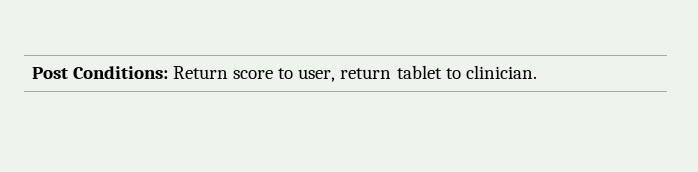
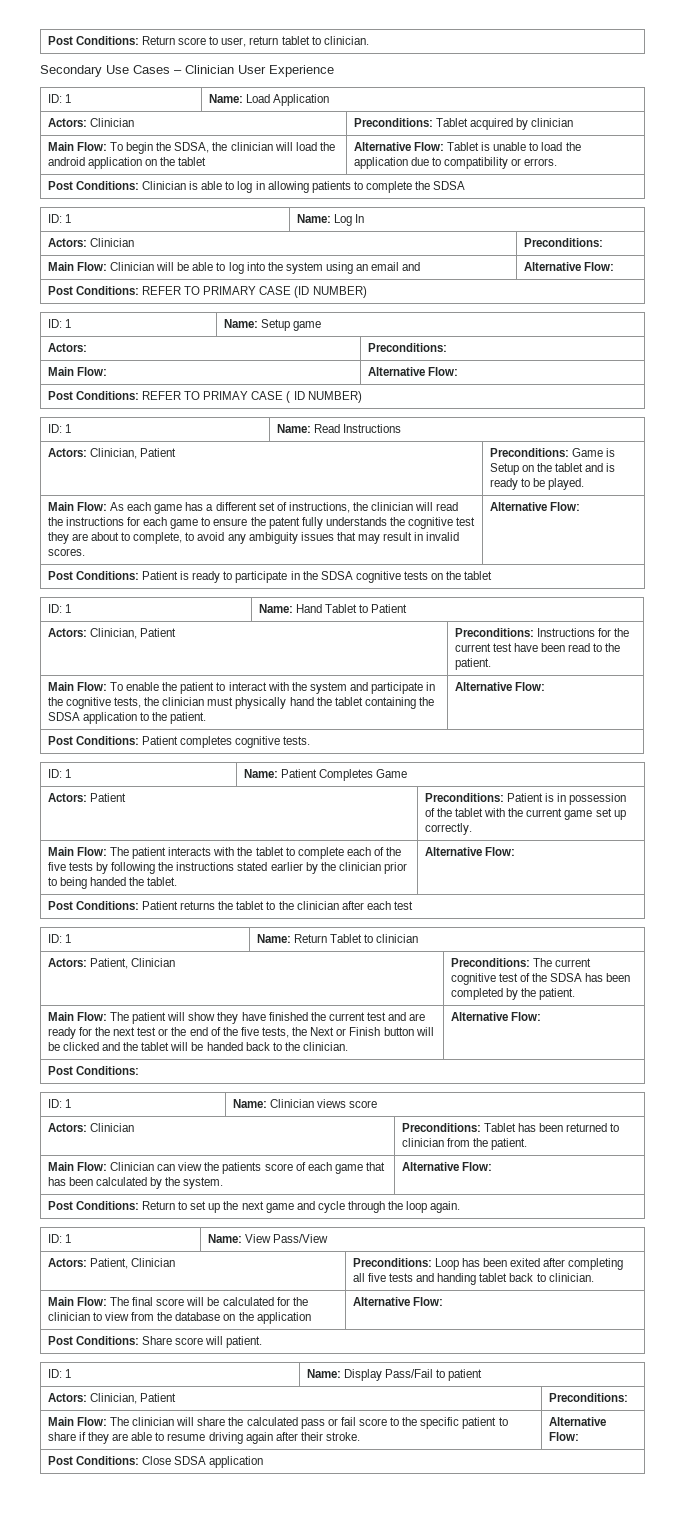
+ Secondary Use Cases – Clinician User Experience
+ ID: 1 | Name: Load Application
+ Actors: Clinician | Preconditions: Tablet acquired by clinician
+ Main Flow: To begin the SDSA, the clinician will load the android application on the tablet | Alternative Flow: Tablet is unable to load the application due to compatibility or errors.
+ Post Conditions: Clinician is able to log in allowing patients to complete the SDSA
+ ID: 1 | Name: Log In
+ Actors: Clinician | Preconditions:
+ Main Flow: Clinician will be able to log into the system using an email and | Alternative Flow:
+ Post Conditions: REFER TO PRIMARY CASE (ID NUMBER)
+ ID: 1 | Name: Setup game
+ Actors: | Preconditions:
+ Main Flow: | Alternative Flow:
+ Post Conditions: REFER TO PRIMAY CASE ( ID NUMBER)
+ ID: 1 | Name: Read Instructions
+ Actors: Clinician, Patient | Preconditions: Game is Setup on the tablet and is ready to be played.
+ Main Flow: As each game has a different set of instructions, the clinician will read the instructions for each game to ensure the patent fully understands the cognitive test they are about to complete, to avoid any ambiguity issues that may result in invalid scores. | Alternative Flow:
+ Post Conditions: Patient is ready to participate in the SDSA cognitive tests on the tablet
+ ID: 1 | Name: Hand Tablet to Patient
+ Actors: Clinician, Patient | Preconditions: Instructions for the current test have been read to the patient.
+ Main Flow: To enable the patient to interact with the system and participate in the cognitive tests, the clinician must physically hand the tablet containing the SDSA application to the patient. | Alternative Flow:
+ Post Conditions: Patient completes cognitive tests.
+ ID: 1 | Name: Patient Completes Game
+ Actors: Patient | Preconditions: Patient is in possession of the tablet with the current game set up correctly.
+ Main Flow: The patient interacts with the tablet to complete each of the five tests by following the instructions stated earlier by the clinician prior to being handed the tablet. | Alternative Flow:
+ Post Conditions: Patient returns the tablet to the clinician after each test
+ ID: 1 | Name: Return Tablet to clinician
+ Actors: Patient, Clinician | Preconditions: The current cognitive test of the SDSA has been completed by the patient.
+ Main Flow: The patient will show they have finished the current test and are ready for the next test or the end of the five tests, the Next or Finish button will be clicked and the tablet will be handed back to the clinician. | Alternative Flow:
+ Post Conditions:
+ ID: 1 | Name: Clinician views score
+ Actors: Clinician | Preconditions: Tablet has been returned to clinician from the patient.
+ Main Flow: Clinician can view the patients score of each game that has been calculated by the system. | Alternative Flow:
+ Post Conditions: Return to set up the next game and cycle through the loop again.
+ ID: 1 | Name: View Pass/View
+ Actors: Patient, Clinician | Preconditions: Loop has been exited after completing all five tests and handing tablet back to clinician.
+ Main Flow: The final score will be calculated for the clinician to view from the database on the application | Alternative Flow:
+ Post Conditions: Share score will patient.
+ ID: 1 | Name: Display Pass/Fail to patient
+ Actors: Clinician, Patient | Preconditions:
+ Main Flow: The clinician will share the calculated pass or fail score to the specific patient to share if they are able to resume driving again after their stroke. | Alternative Flow:
+ Post Conditions: Close SDSA application

